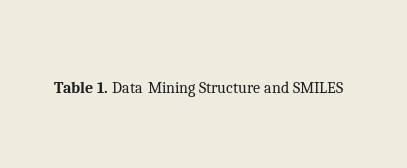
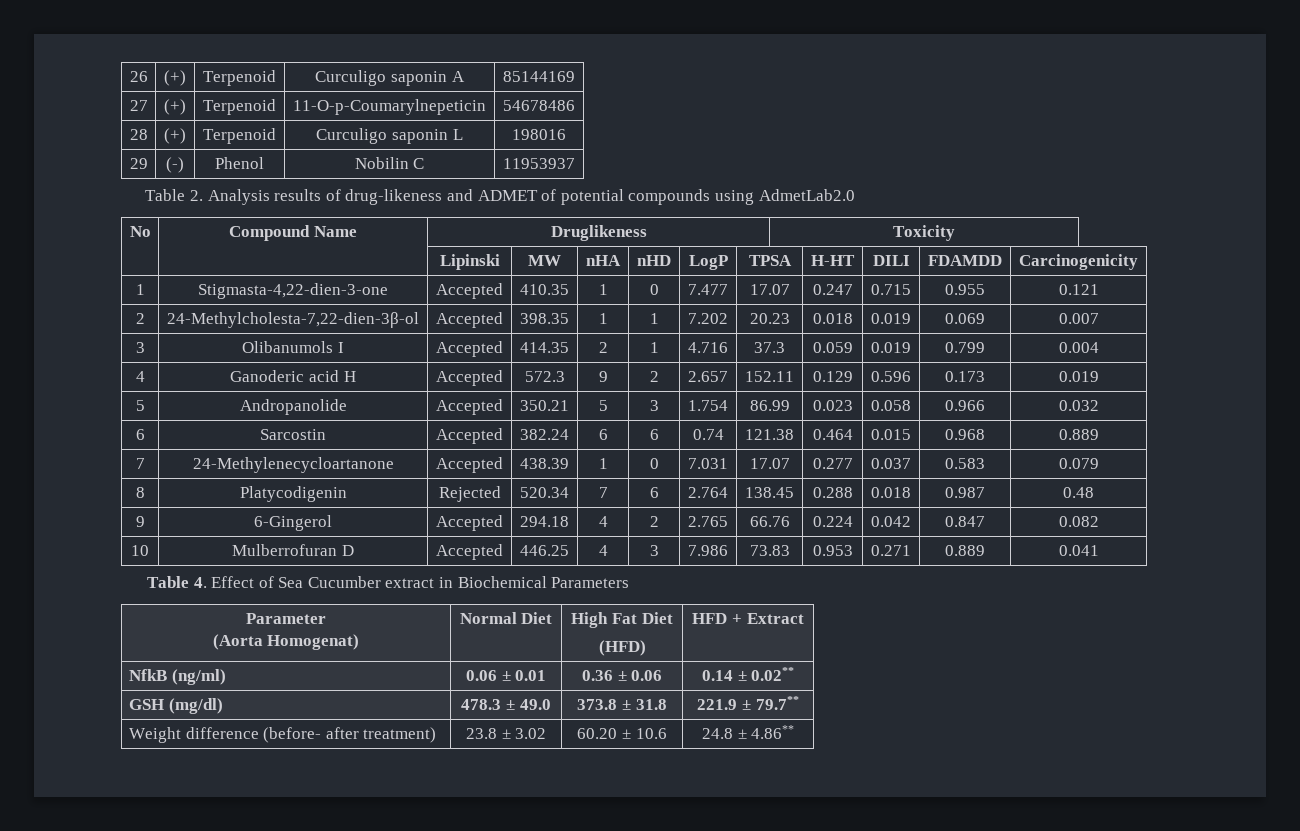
- Table 1. Data Mining Structure and SMILES
+ 26 | (+) | Terpenoid | Curculigo saponin A | 85144169
+ 27 | (+) | Terpenoid | 11-O-p-Coumarylnepeticin | 54678486
+ 28 | (+) | Terpenoid | Curculigo saponin L | 198016
+ 29 | (-) | Phenol | Nobilin C | 11953937
+ Table 2. Analysis results of drug-likeness and ADMET of potential compounds using AdmetLab2.0
+ No | Compound Name | Druglikeness | Toxicity
+ | | Lipinski | MW | nHA | nHD | LogP | TPSA | H-HT | DILI | FDAMDD | Carcinogenicity
+ 1 | Stigmasta-4,22-dien-3-one | Accepted | 410.35 | 1 | 0 | 7.477 | 17.07 | 0.247 | 0.715 | 0.955 | 0.121
+ 2 | 24-Methylcholesta-7,22-dien-3β-ol | Accepted | 398.35 | 1 | 1 | 7.202 | 20.23 | 0.018 | 0.019 | 0.069 | 0.007
+ 3 | Olibanumols I | Accepted | 414.35 | 2 | 1 | 4.716 | 37.3 | 0.059 | 0.019 | 0.799 | 0.004
+ 4 | Ganoderic acid H | Accepted | 572.3 | 9 | 2 | 2.657 | 152.11 | 0.129 | 0.596 | 0.173 | 0.019
+ 5 | Andropanolide | Accepted | 350.21 | 5 | 3 | 1.754 | 86.99 | 0.023 | 0.058 | 0.966 | 0.032
+ 6 | Sarcostin | Accepted | 382.24 | 6 | 6 | 0.74 | 121.38 | 0.464 | 0.015 | 0.968 | 0.889
+ 7 | 24-Methylenecycloartanone | Accepted | 438.39 | 1 | 0 | 7.031 | 17.07 | 0.277 | 0.037 | 0.583 | 0.079
+ 8 | Platycodigenin | Rejected | 520.34 | 7 | 6 | 2.764 | 138.45 | 0.288 | 0.018 | 0.987 | 0.48
+ 9 | 6-Gingerol | Accepted | 294.18 | 4 | 2 | 2.765 | 66.76 | 0.224 | 0.042 | 0.847 | 0.082
+ 10 | Mulberrofuran D | Accepted | 446.25 | 4 | 3 | 7.986 | 73.83 | 0.953 | 0.271 | 0.889 | 0.041
+ Table 4. Effect of Sea Cucumber extract in Biochemical Parameters
+ Parameter
+ (Aorta Homogenat) | Normal Diet | High Fat Diet
+ (HFD) | HFD + Extract
+ NfkB (ng/ml) | 0.06 ± 0.01 | 0.36 ± 0.06 | 0.14 ± 0.02**
+ GSH (mg/dl) | 478.3 ± 49.0 | 373.8 ± 31.8 | 221.9 ± 79.7**
+ Weight difference (before- after treatment) | 23.8 ± 3.02 | 60.20 ± 10.6 | 24.8 ± 4.86**

